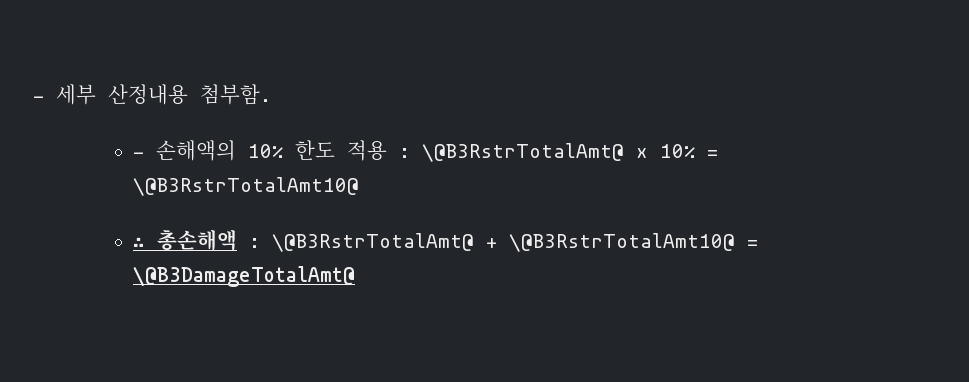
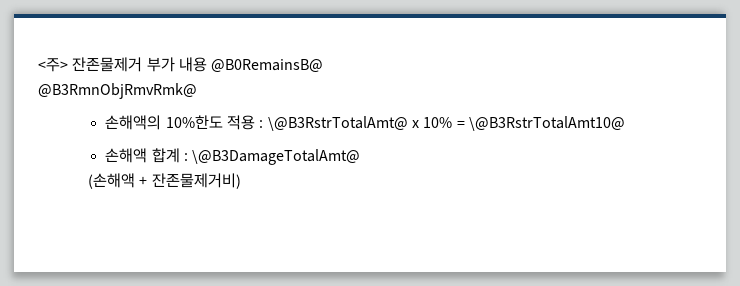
- - 세부 산정내용 첨부함.
- - 손해액의 10% 한도 적용 : \@B3RstrTotalAmt@ x 10% = \@B3RstrTotalAmt10@
+ <주> 잔존물제거 부가 내용 @B0RemainsB@
+ @B3RmnObjRmvRmk@
+ 손해액의 10%한도 적용 : \@B3RstrTotalAmt@ x 10% = \@B3RstrTotalAmt10@
- ∴ 총손해액 : \@B3RstrTotalAmt@ + \@B3RstrTotalAmt10@ = \@B3DamageTotalAmt@
+ 손해액 합계 : \@B3DamageTotalAmt@
+ (손해액 + 잔존물제거비)

